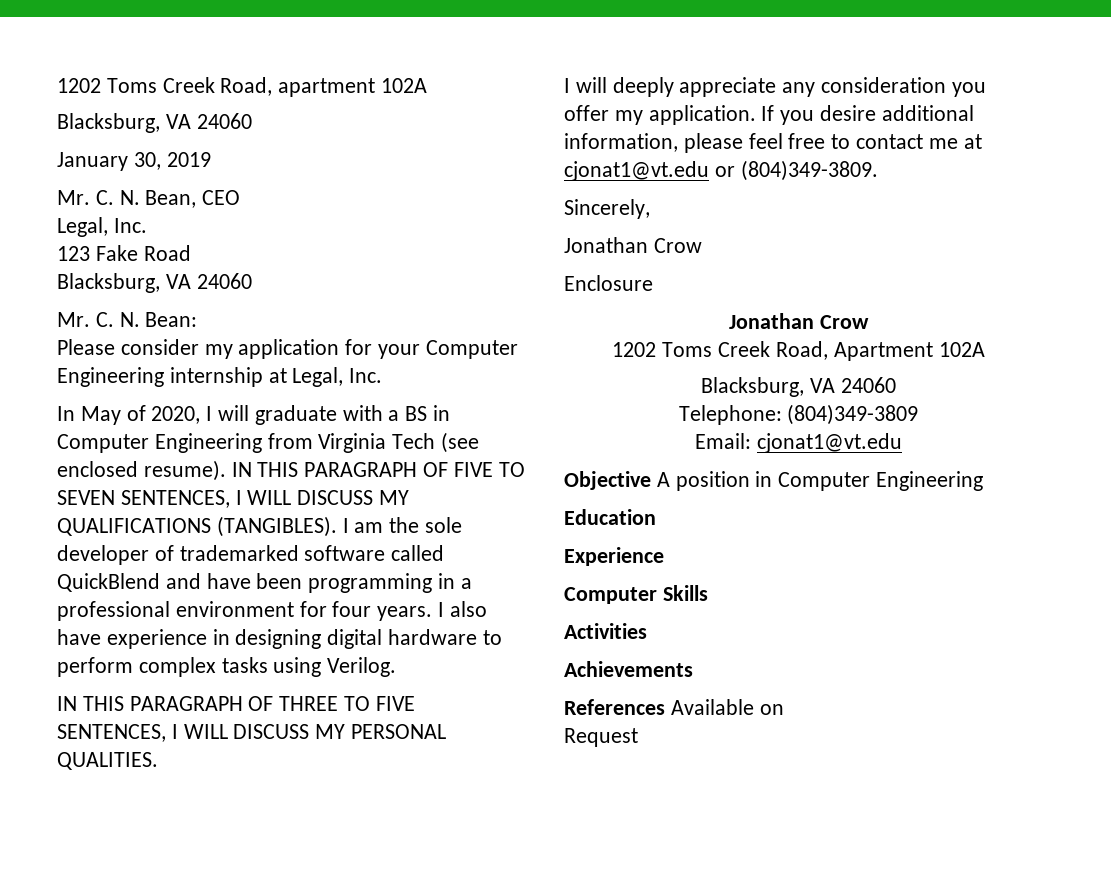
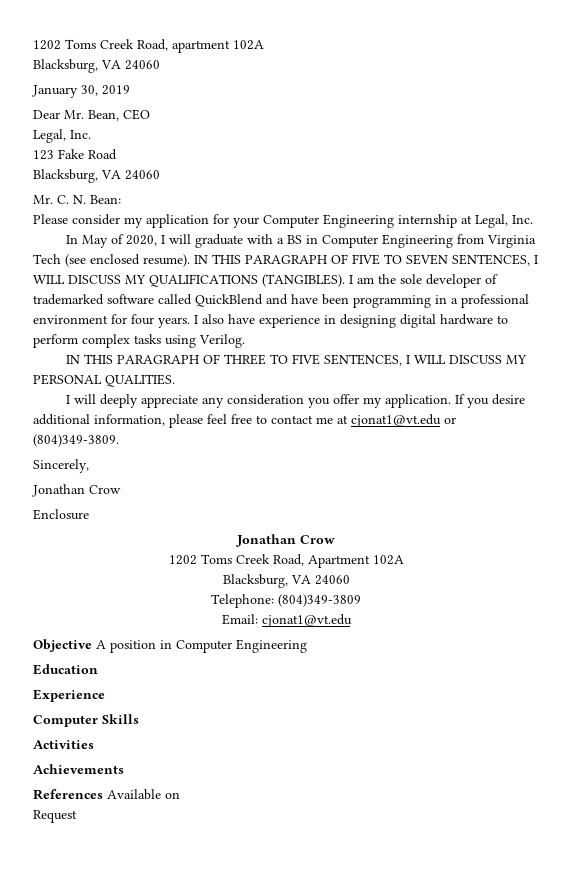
- Mr. C. N. Bean, CEO
+ Dear Mr. Bean, CEO

